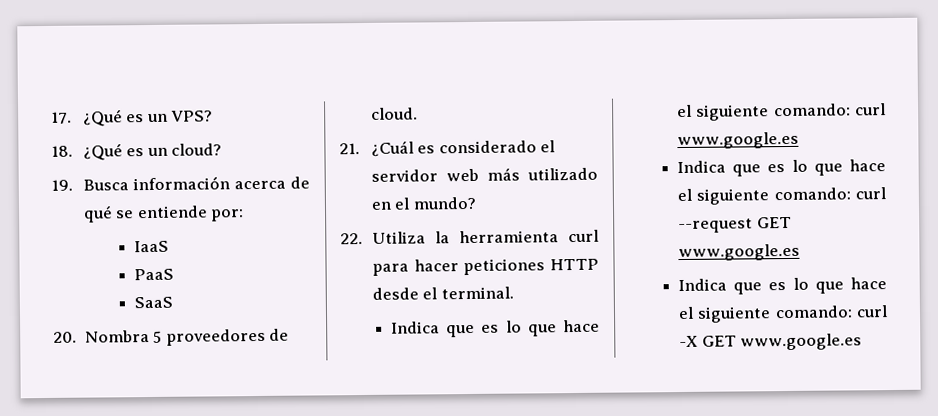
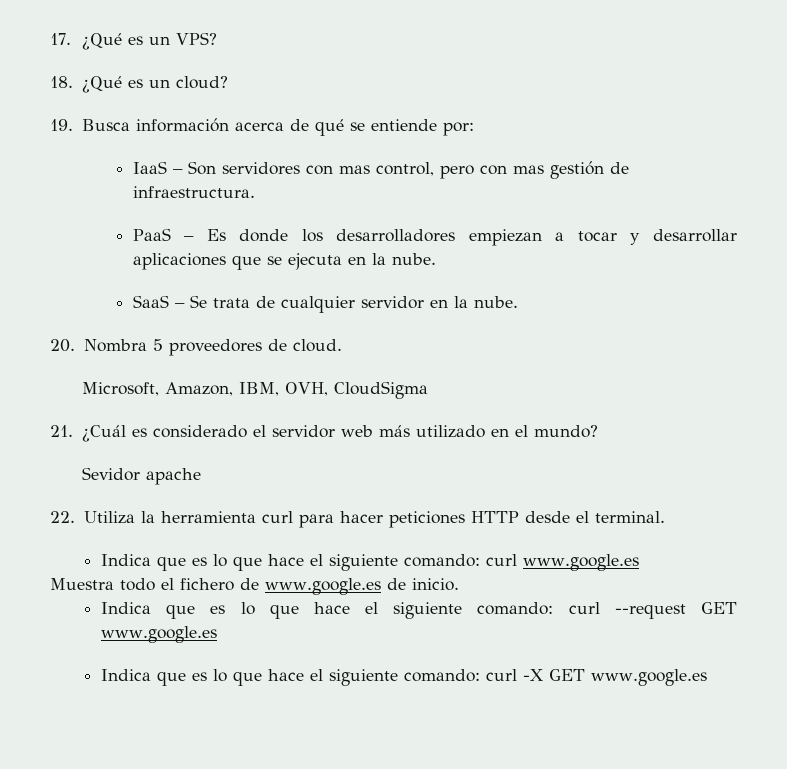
- IaaS
- PaaS
- SaaS
+ IaaS – Son servidores con mas control, pero con mas gestión de infraestructura.
+ PaaS – Es donde los desarrolladores empiezan a tocar y desarrollar aplicaciones que se ejecuta en la nube.
+ SaaS – Se trata de cualquier servidor en la nube.
+ Microsoft, Amazon, IBM, OVH, CloudSigma
+ Sevidor apache
+ Muestra todo el fichero de www.google.es de inicio.

